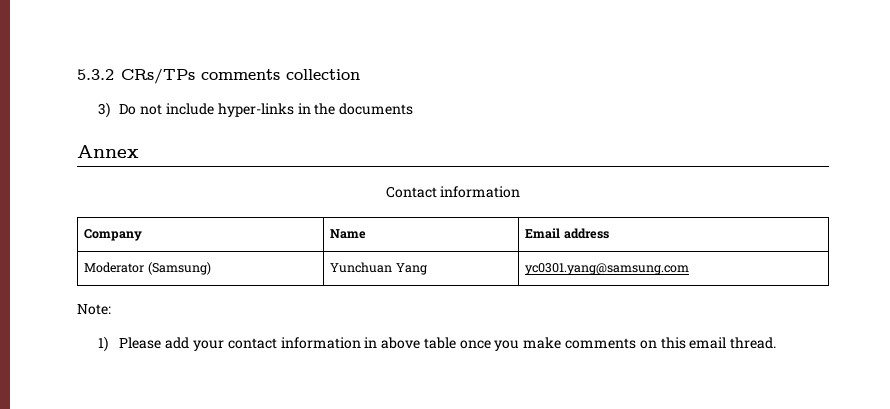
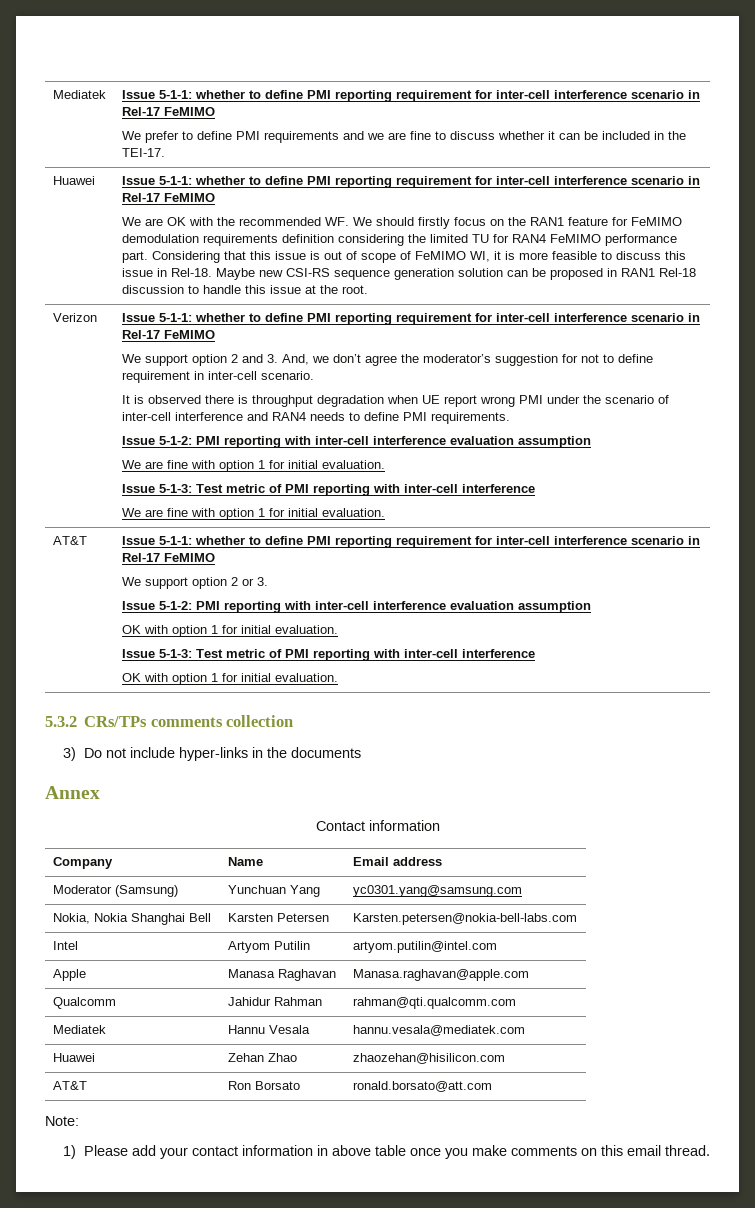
+ Mediatek | Issue 5-1-1: whether to define PMI reporting requirement for inter-cell interference scenario in Rel-17 FeMIMO
+ We prefer to define PMI requirements and we are fine to discuss whether it can be included in the TEI-17.
+ Huawei | Issue 5-1-1: whether to define PMI reporting requirement for inter-cell interference scenario in Rel-17 FeMIMO
+ We are OK with the recommended WF. We should firstly focus on the RAN1 feature for FeMIMO demodulation requirements definition considering the limited TU for RAN4 FeMIMO performance part. Considering that this issue is out of scope of FeMIMO WI, it is more feasible to discuss this issue in Rel-18. Maybe new CSI-RS sequence generation solution can be proposed in RAN1 Rel-18 discussion to handle this issue at the root.
+ Verizon | Issue 5-1-1: whether to define PMI reporting requirement for inter-cell interference scenario in Rel-17 FeMIMO
+ We support option 2 and 3. And, we don’t agree the moderator’s suggestion for not to define requirement in inter-cell scenario.
+ It is observed there is throughput degradation when UE report wrong PMI under the scenario of inter-cell interference and RAN4 needs to define PMI requirements.
+ Issue 5-1-2: PMI reporting with inter-cell interference evaluation assumption
+ We are fine with option 1 for initial evaluation.
+ Issue 5-1-3: Test metric of PMI reporting with inter-cell interference
+ We are fine with option 1 for initial evaluation.
+ AT&T | Issue 5-1-1: whether to define PMI reporting requirement for inter-cell interference scenario in Rel-17 FeMIMO
+ We support option 2 or 3.
+ Issue 5-1-2: PMI reporting with inter-cell interference evaluation assumption
+ OK with option 1 for initial evaluation.
+ Issue 5-1-3: Test metric of PMI reporting with inter-cell interference
+ OK with option 1 for initial evaluation.
+ Nokia, Nokia Shanghai Bell | Karsten Petersen | Karsten.petersen@nokia-bell-labs.com
+ Intel | Artyom Putilin | artyom.putilin@intel.com
+ Apple | Manasa Raghavan | Manasa.raghavan@apple.com
+ Qualcomm | Jahidur Rahman | rahman@qti.qualcomm.com
+ Mediatek | Hannu Vesala | hannu.vesala@mediatek.com
+ Huawei | Zehan Zhao | zhaozehan@hisilicon.com
+ AT&T | Ron Borsato | ronald.borsato@att.com

